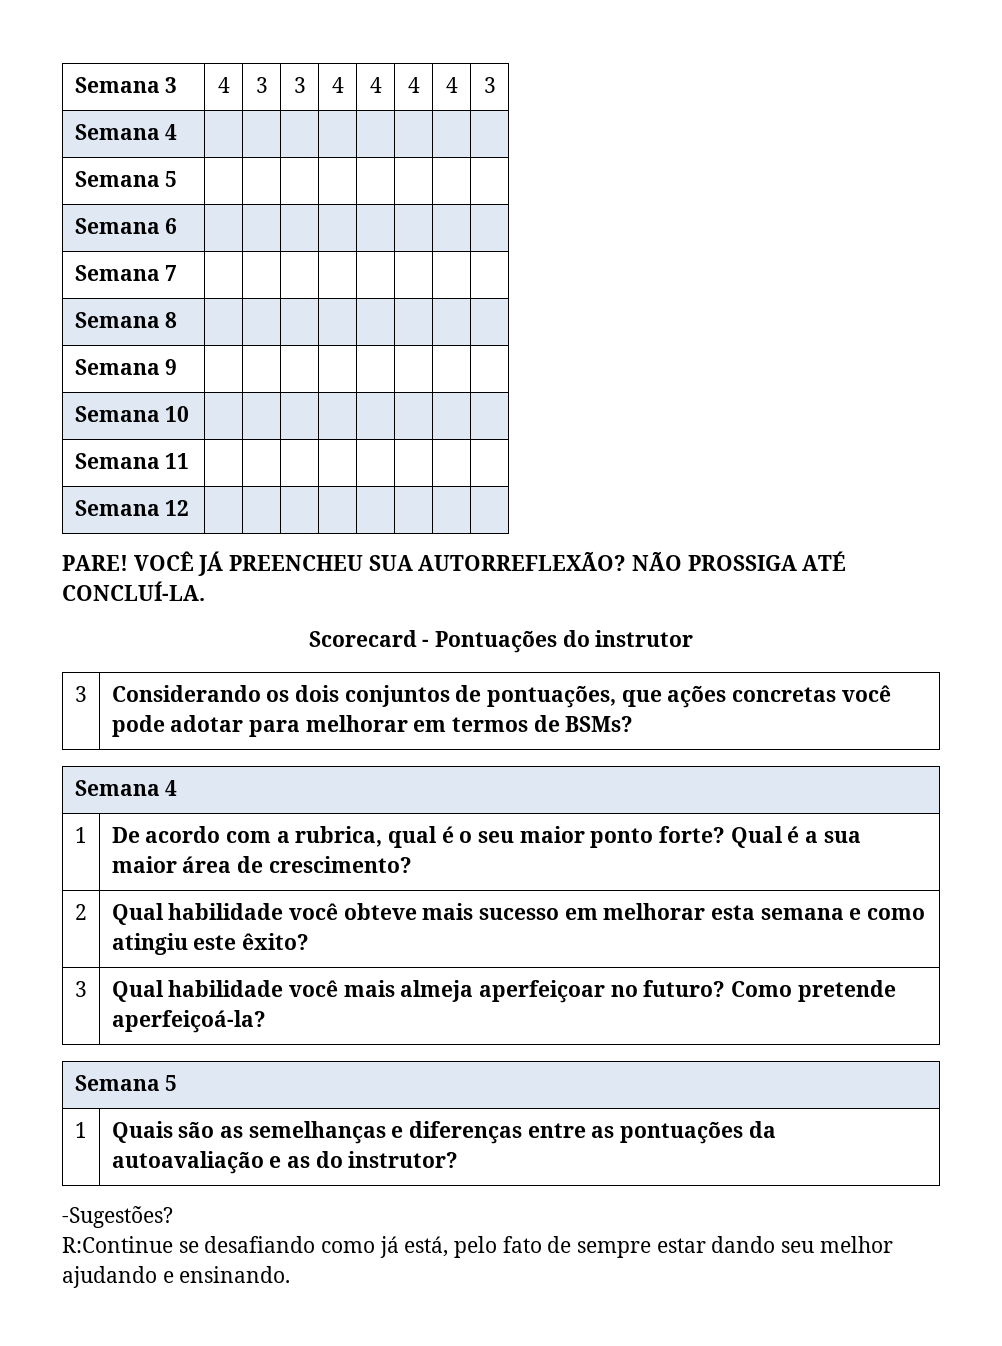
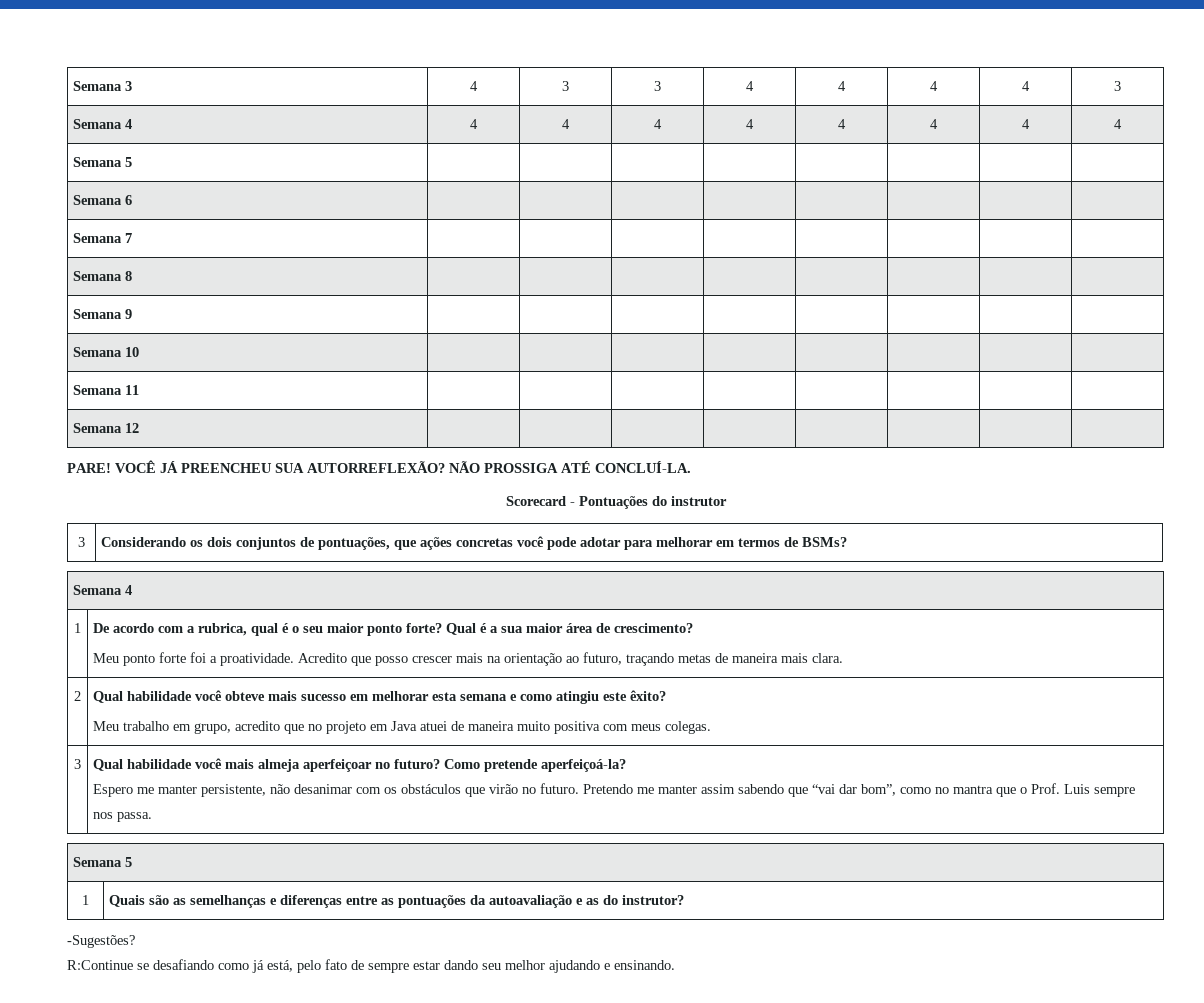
- Semana 4 | | | | | | | |
+ Semana 4 | 4 | 4 | 4 | 4 | 4 | 4 | 4 | 4
+ Meu ponto forte foi a proatividade. Acredito que posso crescer mais na orientação ao futuro, traçando metas de maneira mais clara.
  2 | Qual habilidade você obteve mais sucesso em melhorar esta semana e como atingiu este êxito?
+ Meu trabalho em grupo, acredito que no projeto em Java atuei de maneira muito positiva com meus colegas.
+ Espero me manter persistente, não desanimar com os obstáculos que virão no futuro. Pretendo me manter assim sabendo que “vai dar bom”, como no mantra que o Prof. Luis sempre nos passa.

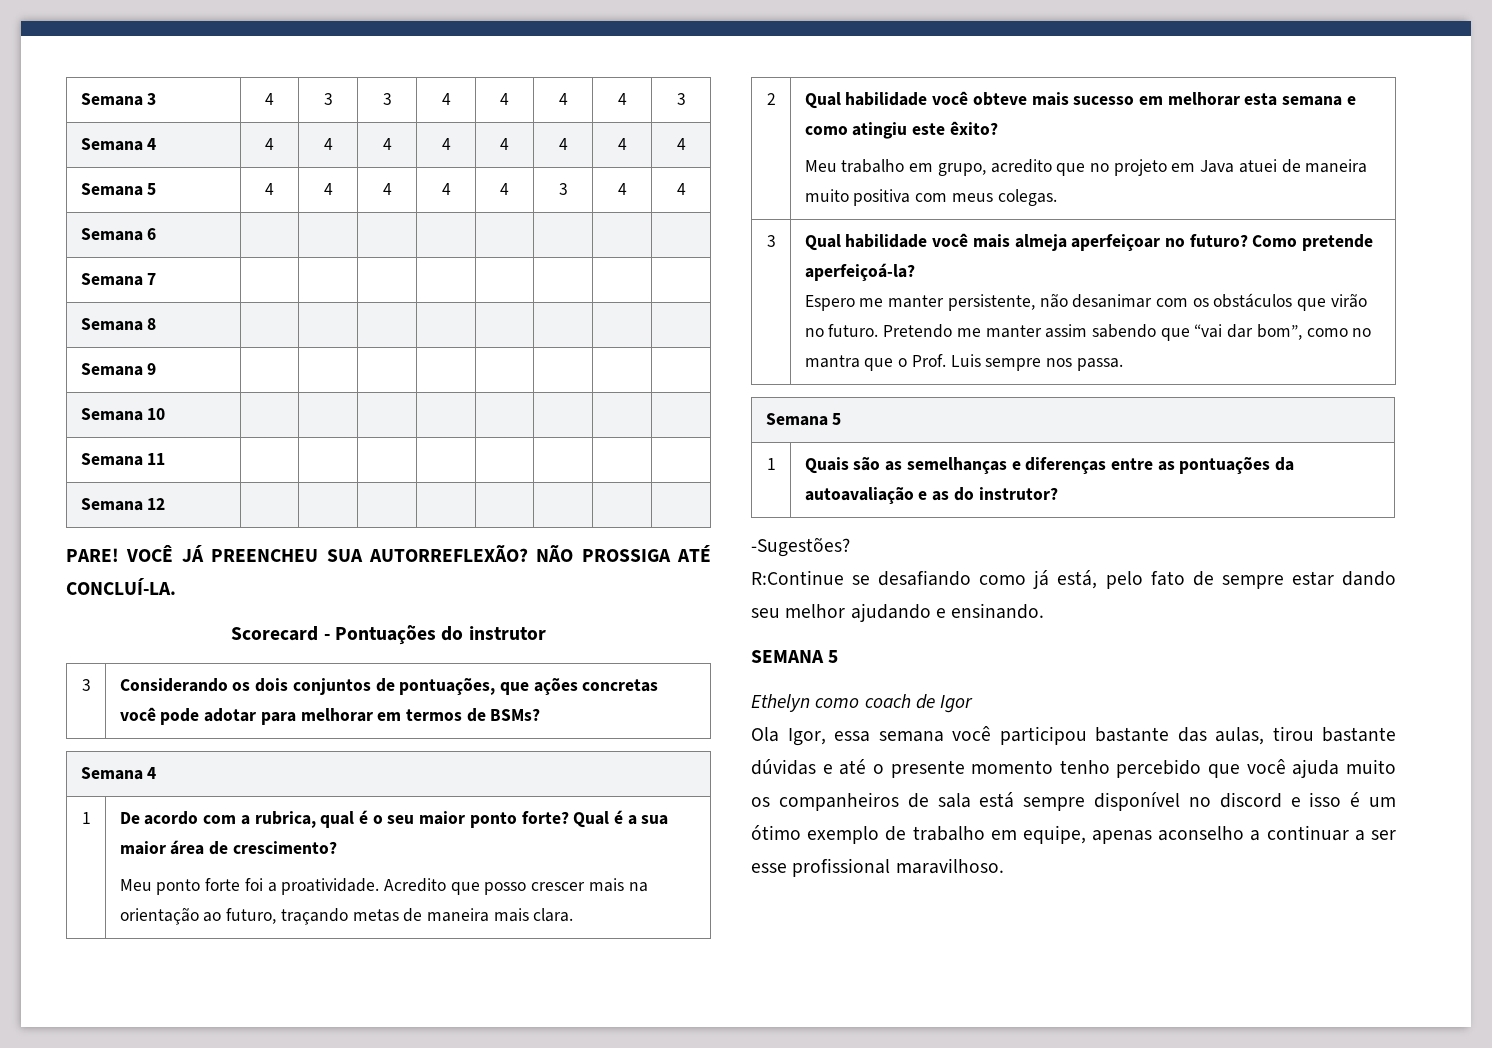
- Semana 5 | | | | | | | |
+ Semana 5 | 4 | 4 | 4 | 4 | 4 | 3 | 4 | 4
+ SEMANA 5
+ Ethelyn como coach de Igor
+ Ola Igor, essa semana você participou bastante das aulas, tirou bastante dúvidas e até o presente momento tenho percebido que você ajuda muito os companheiros de sala está sempre disponível no discord e isso é um ótimo exemplo de trabalho em equipe, apenas aconselho a continuar a ser esse profissional maravilhoso.

